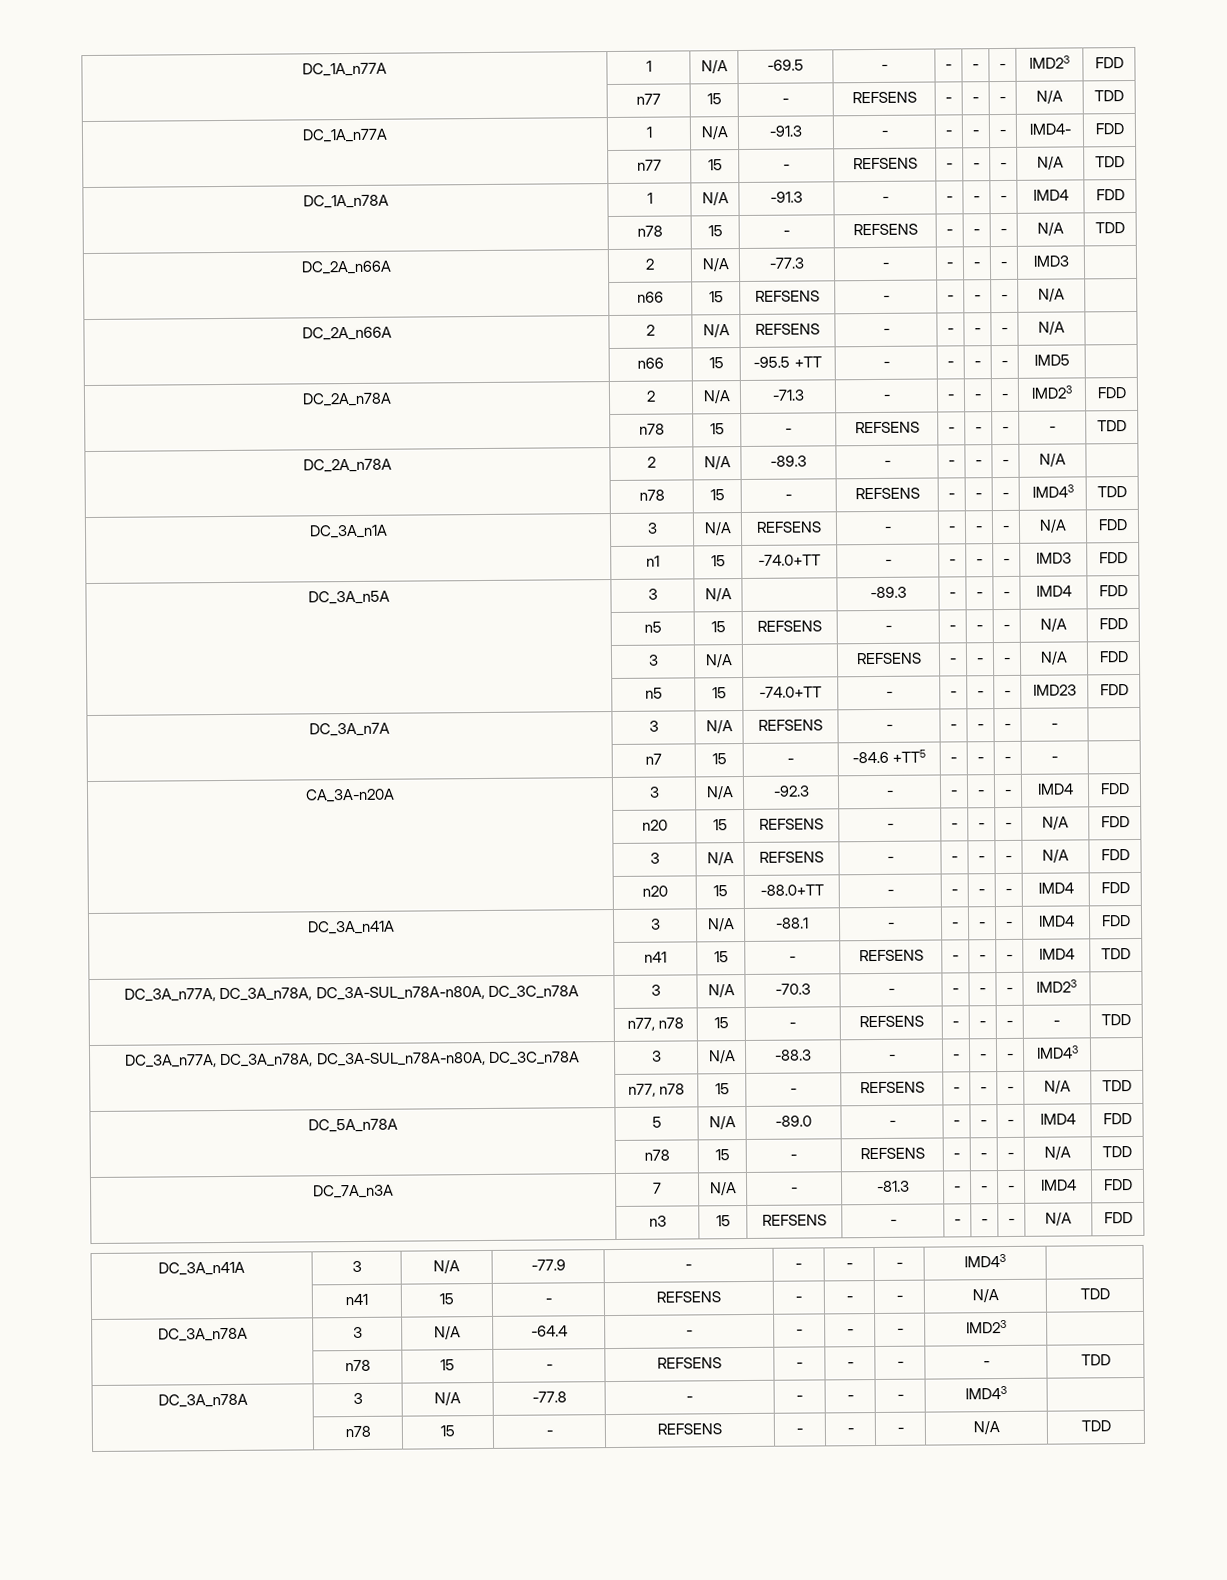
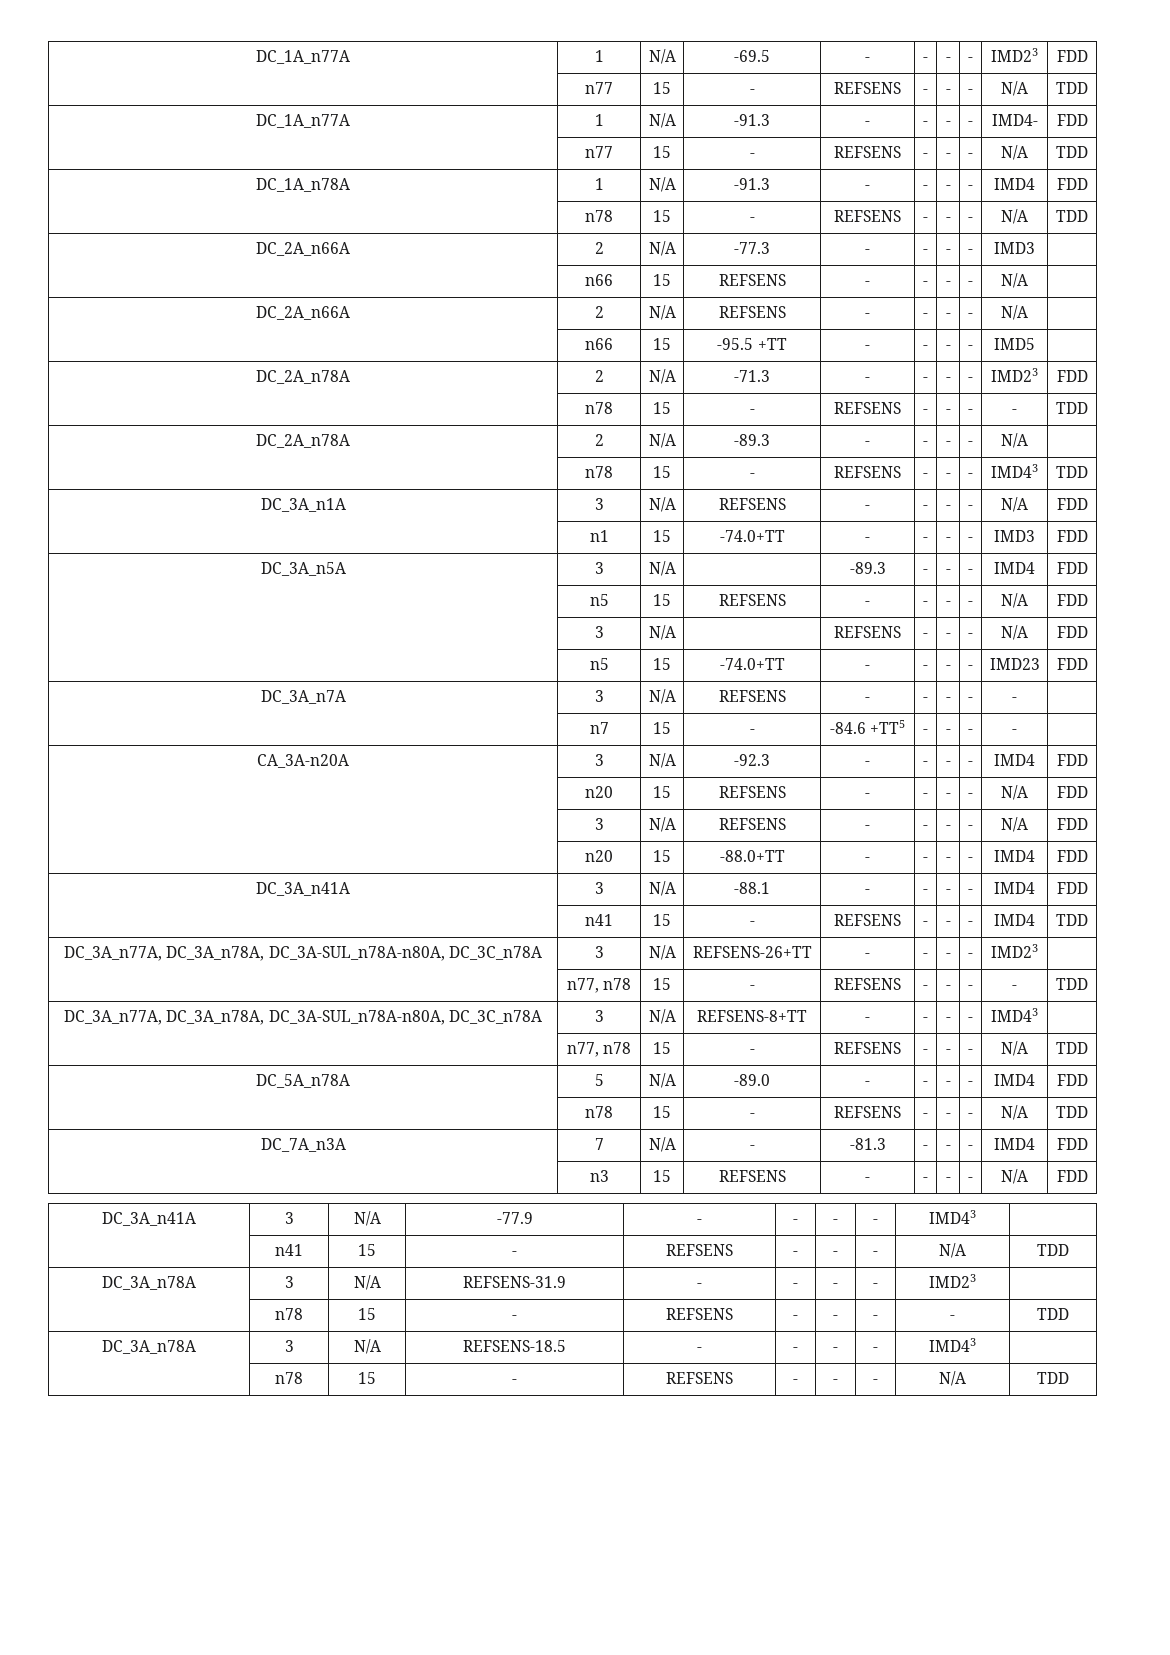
- DC_3A_n77A, DC_3A_n78A, DC_3A-SUL_n78A-n80A, DC_3C_n78A | 3 | N/A | -70.3 | - | - | - | - | IMD23 |
+ DC_3A_n77A, DC_3A_n78A, DC_3A-SUL_n78A-n80A, DC_3C_n78A | 3 | N/A | REFSENS-26+TT | - | - | - | - | IMD23 |
- DC_3A_n77A, DC_3A_n78A, DC_3A-SUL_n78A-n80A, DC_3C_n78A | 3 | N/A | -88.3 | - | - | - | - | IMD43 |
+ DC_3A_n77A, DC_3A_n78A, DC_3A-SUL_n78A-n80A, DC_3C_n78A | 3 | N/A | REFSENS-8+TT | - | - | - | - | IMD43 |
- DC_3A_n78A | 3 | N/A | -64.4 | - | - | - | - | IMD23 |
+ DC_3A_n78A | 3 | N/A | REFSENS-31.9 | - | - | - | - | IMD23 |
- DC_3A_n78A | 3 | N/A | -77.8 | - | - | - | - | IMD43 |
+ DC_3A_n78A | 3 | N/A | REFSENS-18.5 | - | - | - | - | IMD43 |

